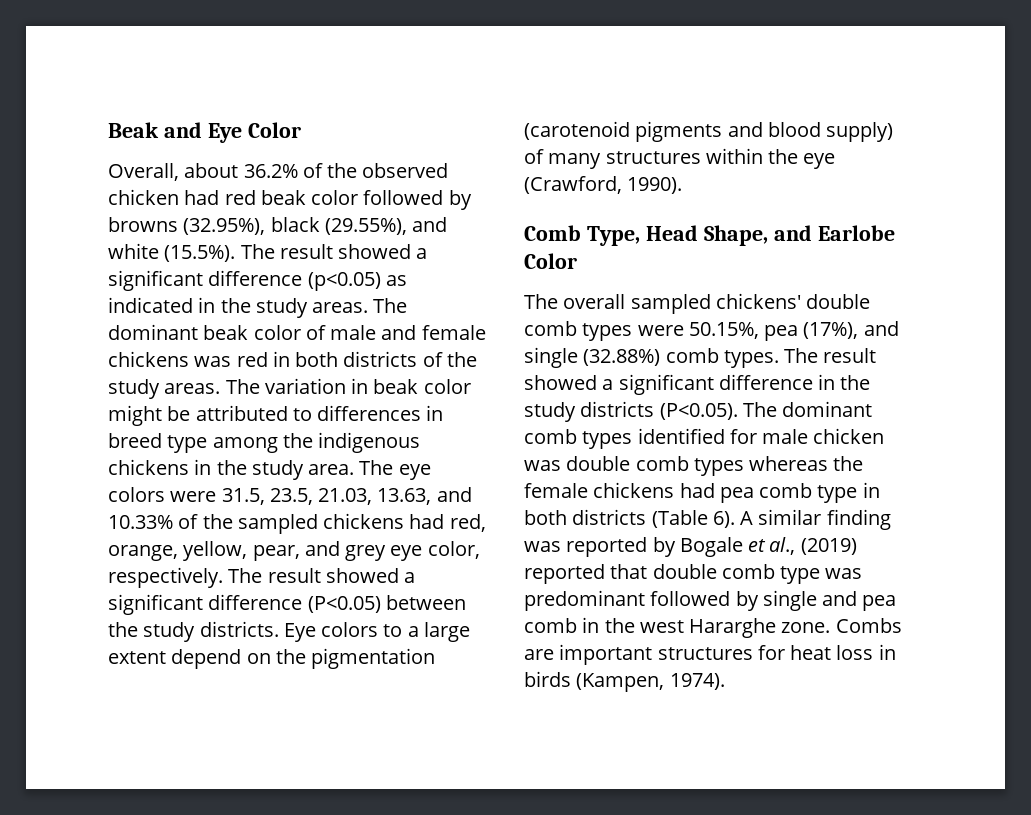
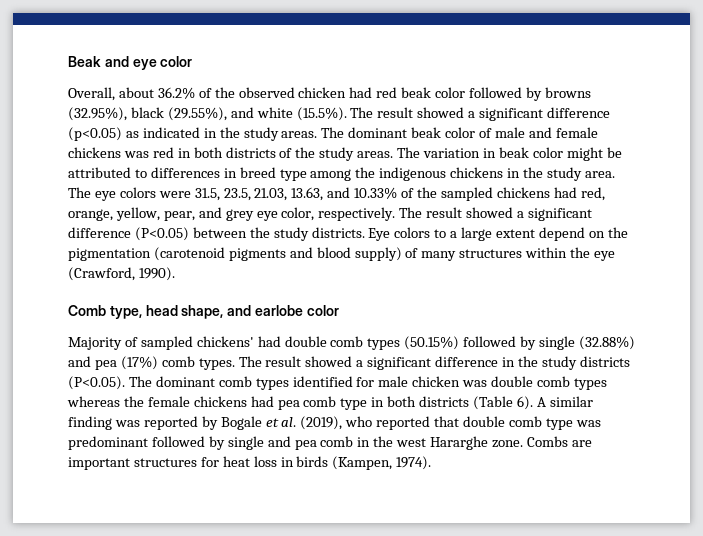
- Beak and Eye Color
+ Beak and eye color
- Comb Type, Head Shape, and Earlobe Color
- The overall sampled chickens' double comb types were 50.15%, pea (17%), and single (32.88%) comb types.
+ Comb type, head shape, and earlobe color
+ Majority of sampled chickens' had double comb types (50.15%) followed by single (32.88%) and pea (17%) comb types.
- A similar finding was reported by Bogale et al., (2019) reported that double comb type was predominant followed by single and pea comb in the west Hararghe zone.
+ A similar finding was reported by Bogale et al. (2019), who reported that double comb type was predominant followed by single and pea comb in the west Hararghe zone.

